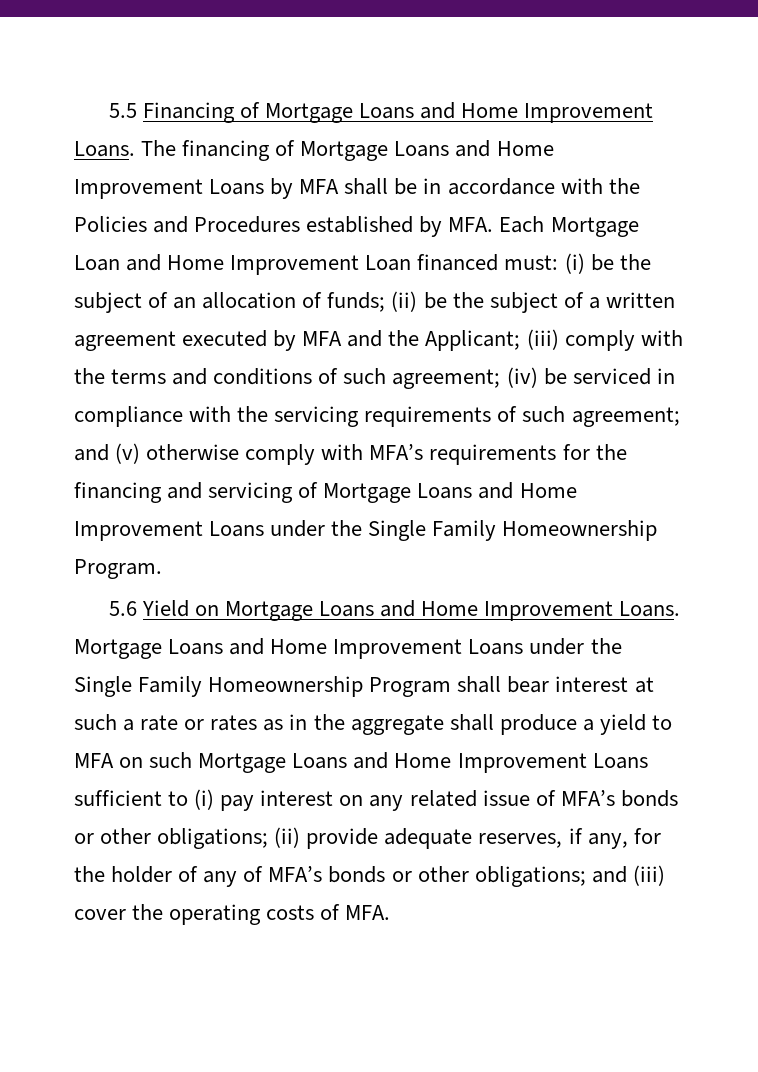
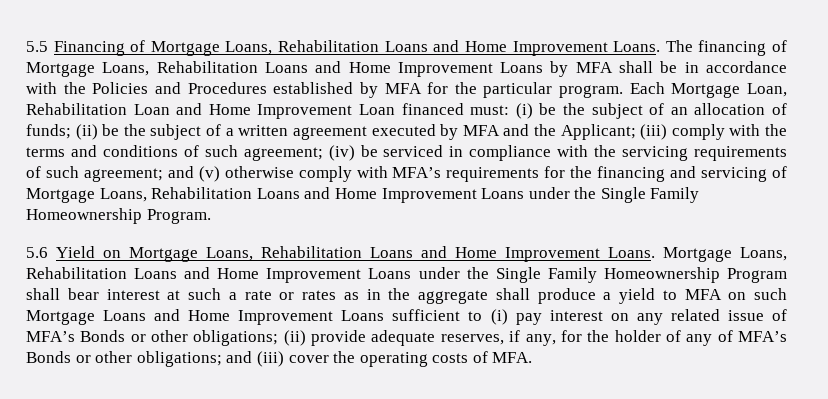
- 5.5 Financing of Mortgage Loans and Home Improvement Loans.
+ 5.5 Financing of Mortgage Loans, Rehabilitation Loans and Home Improvement Loans.
- The financing of Mortgage Loans and Home Improvement Loans by MFA shall be in accordance with the Policies and Procedures established by MFA. Each Mortgage Loan and Home Improvement Loan financed must:
+ The financing of Mortgage Loans, Rehabilitation Loans and Home Improvement Loans by MFA shall be in accordance with the Policies and Procedures established by MFA for the particular program. Each Mortgage Loan, Rehabilitation Loan and Home Improvement Loan financed must:
- and (v) otherwise comply with MFA’s requirements for the financing and servicing of Mortgage Loans and Home Improvement Loans under the Single Family Homeownership Program.
+ and (v) otherwise comply with MFA’s requirements for the financing and servicing of Mortgage Loans, Rehabilitation Loans and Home Improvement Loans under the Single Family Homeownership Program.
- 5.6 Yield on Mortgage Loans and Home Improvement Loans.
+ 5.6 Yield on Mortgage Loans, Rehabilitation Loans and Home Improvement Loans.
- Mortgage Loans and Home Improvement Loans under the Single Family Homeownership Program shall bear interest at such a rate or rates as in the aggregate shall produce a yield to MFA on such Mortgage Loans and Home Improvement Loans sufficient to (i) pay interest on any related issue of MFA’s bonds or other obligations;
+ Mortgage Loans, Rehabilitation Loans and Home Improvement Loans under the Single Family Homeownership Program shall bear interest at such a rate or rates as in the aggregate shall produce a yield to MFA on such Mortgage Loans and Home Improvement Loans sufficient to (i) pay interest on any related issue of MFA’s Bonds or other obligations;
- (ii) provide adequate reserves, if any, for the holder of any of MFA’s bonds or other obligations;
+ (ii) provide adequate reserves, if any, for the holder of any of MFA’s Bonds or other obligations;

